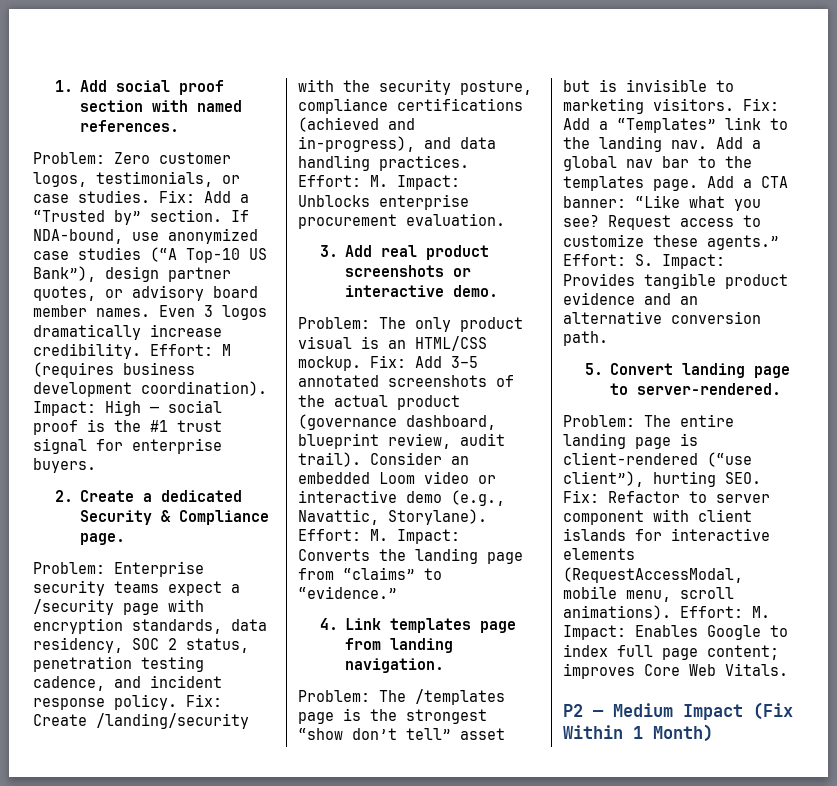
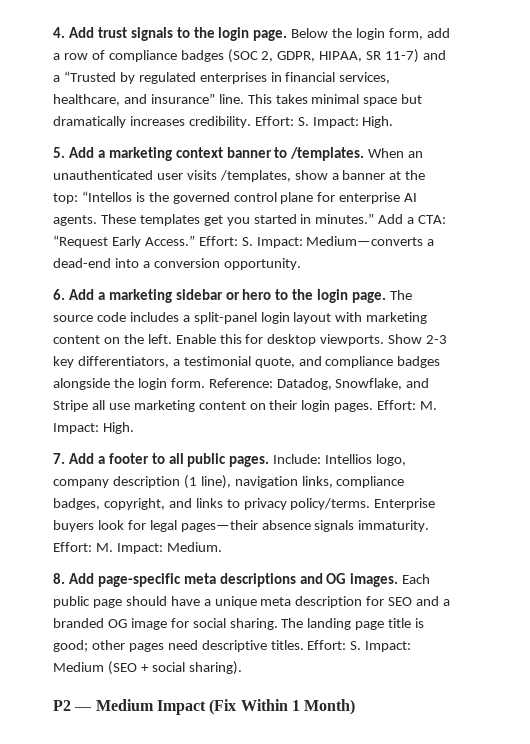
- 1. Add social proof section with named references.
- Problem: Zero customer logos, testimonials, or case studies. Fix: Add a “Trusted by” section. If NDA-bound, use anonymized case studies (“A Top-10 US Bank”), design partner quotes, or advisory board member names. Even 3 logos dramatically increase credibility. Effort: M (requires business development coordination). Impact: High — social proof is the #1 trust signal for enterprise buyers.
- 2. Create a dedicated Security & Compliance page.
- Problem: Enterprise security teams expect a /security page with encryption standards, data residency, SOC 2 status, penetration testing cadence, and incident response policy. Fix: Create /landing/security with the security posture, compliance certifications (achieved and in-progress), and data handling practices. Effort: M. Impact: Unblocks enterprise procurement evaluation.
- 3. Add real product screenshots or interactive demo.
- Problem: The only product visual is an HTML/CSS mockup. Fix: Add 3–5 annotated screenshots of the actual product (governance dashboard, blueprint review, audit trail). Consider an embedded Loom video or interactive demo (e.g., Navattic, Storylane). Effort: M. Impact: Converts the landing page from “claims” to “evidence.”
- 4. Link templates page from landing navigation.
- Problem: The /templates page is the strongest “show don’t tell” asset but is invisible to marketing visitors. Fix: Add a “Templates” link to the landing nav. Add a global nav bar to the templates page. Add a CTA banner: “Like what you see? Request access to customize these agents.” Effort: S. Impact: Provides tangible product evidence and an alternative conversion path.
- 5. Convert landing page to server-rendered.
- Problem: The entire landing page is client-rendered (“use client”), hurting SEO. Fix: Refactor to server component with client islands for interactive elements (RequestAccessModal, mobile menu, scroll animations). Effort: M. Impact: Enables Google to index full page content; improves Core Web Vitals.
+ 4. Add trust signals to the login page. Below the login form, add a row of compliance badges (SOC 2, GDPR, HIPAA, SR 11-7) and a “Trusted by regulated enterprises in financial services, healthcare, and insurance” line. This takes minimal space but dramatically increases credibility. Effort: S. Impact: High.
+ 5. Add a marketing context banner to /templates. When an unauthenticated user visits /templates, show a banner at the top: “Intellos is the governed control plane for enterprise AI agents. These templates get you started in minutes.” Add a CTA: “Request Early Access.” Effort: S. Impact: Medium—converts a dead-end into a conversion opportunity.
+ 6. Add a marketing sidebar or hero to the login page. The source code includes a split-panel login layout with marketing content on the left. Enable this for desktop viewports. Show 2-3 key differentiators, a testimonial quote, and compliance badges alongside the login form. Reference: Datadog, Snowflake, and Stripe all use marketing content on their login pages. Effort: M. Impact: High.
+ 7. Add a footer to all public pages. Include: Intellios logo, company description (1 line), navigation links, compliance badges, copyright, and links to privacy policy/terms. Enterprise buyers look for legal pages—their absence signals immaturity. Effort: M. Impact: Medium.
+ 8. Add page-specific meta descriptions and OG images. Each public page should have a unique meta description for SEO and a branded OG image for social sharing. The landing page title is good; other pages need descriptive titles. Effort: S. Impact: Medium (SEO + social sharing).

